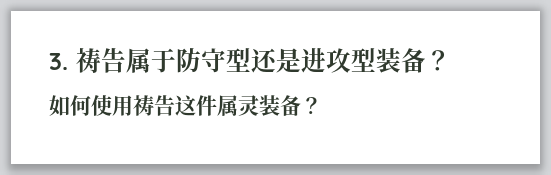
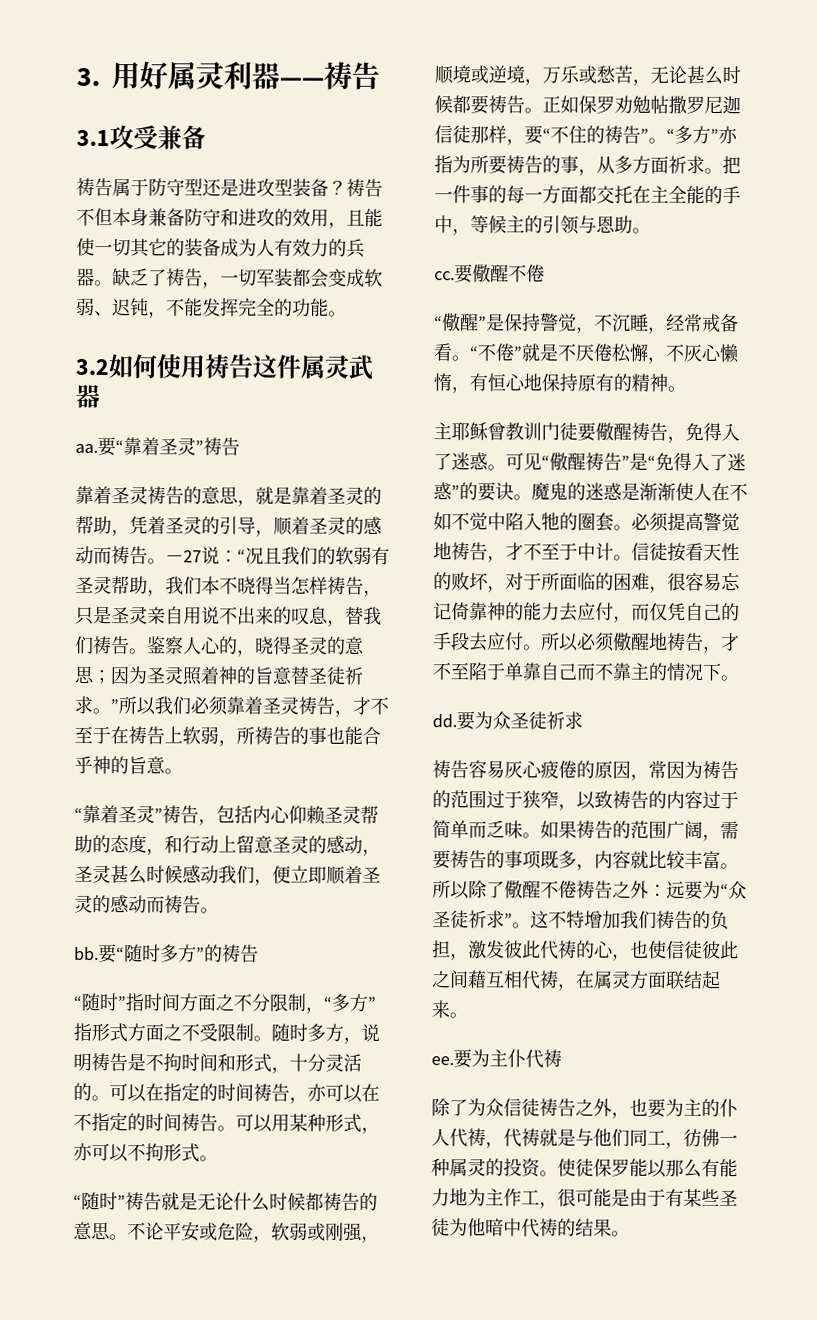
- 3.祷告属于防守型还是进攻型装备？
- 如何使用祷告这件属灵装备？
+ 3.用好属灵利器——祷告
+ 3.1攻受兼备
+ 祷告属于防守型还是进攻型装备？祷告不但本身兼备防守和进攻的效用，且能使一切其它的装备成为人有效力的兵器。缺乏了祷告，一切军装都会变成软弱、迟钝，不能发挥完全的功能。
+ 3.2如何使用祷告这件属灵武器
+ aa.要“靠着圣灵”祷告
+ 靠着圣灵祷告的意思，就是靠着圣灵的帮助，凭着圣灵的引导，顺着圣灵的感动而祷告。－27说：“况且我们的软弱有圣灵帮助，我们本不晓得当怎样祷告，只是圣灵亲自用说不出来的叹息，替我们祷告。鉴察人心的，晓得圣灵的意思；因为圣灵照着神的旨意替圣徒祈求。”所以我们必须靠着圣灵祷告，才不至于在祷告上软弱，所祷告的事也能合乎神的旨意。
+ “靠着圣灵”祷告，包括内心仰赖圣灵帮助的态度，和行动上留意圣灵的感动，圣灵甚么时候感动我们，便立即顺着圣灵的感动而祷告。
+ bb.要“随时多方”的祷告
+ “随时”指时间方面之不分限制，“多方”指形式方面之不受限制。随时多方，说明祷告是不拘时间和形式，十分灵活的。可以在指定的时间祷告，亦可以在不指定的时间祷告。可以用某种形式，亦可以不拘形式。
+ “随时”祷告就是无论什么时候都祷告的意思。不论平安或危险，软弱或刚强，顺境或逆境，万乐或愁苦，无论甚么时候都要祷告。正如保罗劝勉帖撒罗尼迦信徒那样，要“不住的祷告”。“多方”亦指为所要祷告的事，从多方面祈求。把一件事的每一方面都交托在主全能的手中，等候主的引领与恩助。
+ cc.要儆醒不倦
+ “儆醒”是保持警觉，不沉睡，经常戒备看。“不倦”就是不厌倦松懈，不灰心懒惰，有恒心地保持原有的精神。
+ 主耶稣曾教训门徒要儆醒祷告，免得入了迷惑。可见“儆醒祷告”是“免得入了迷惑”的要诀。魔鬼的迷惑是渐渐使人在不如不觉中陷入牠的圈套。必须提高警觉地祷告，才不至于中计。信徒按看天性的败坏，对于所面临的困难，很容易忘记倚靠神的能力去应付，而仅凭自己的手段去应付。所以必须儆醒地祷告，才不至陷于单靠自己而不靠主的情况下。
+ dd.要为众圣徒祈求
+ 祷告容易灰心疲倦的原因，常因为祷告的范围过于狭窄，以致祷告的内容过于简单而乏味。如果祷告的范围广阔，需要祷告的事项既多，内容就比较丰富。所以除了儆醒不倦祷告之外：远要为“众圣徒祈求”。这不特增加我们祷告的负担，激发彼此代祷的心，也使信徒彼此之间藉互相代祷，在属灵方面联结起来。
+ ee.要为主仆代祷
+ 除了为众信徒祷告之外，也要为主的仆人代祷，代祷就是与他们同工，彷佛一种属灵的投资。使徒保罗能以那么有能力地为主作工，很可能是由于有某些圣徒为他暗中代祷的结果。

